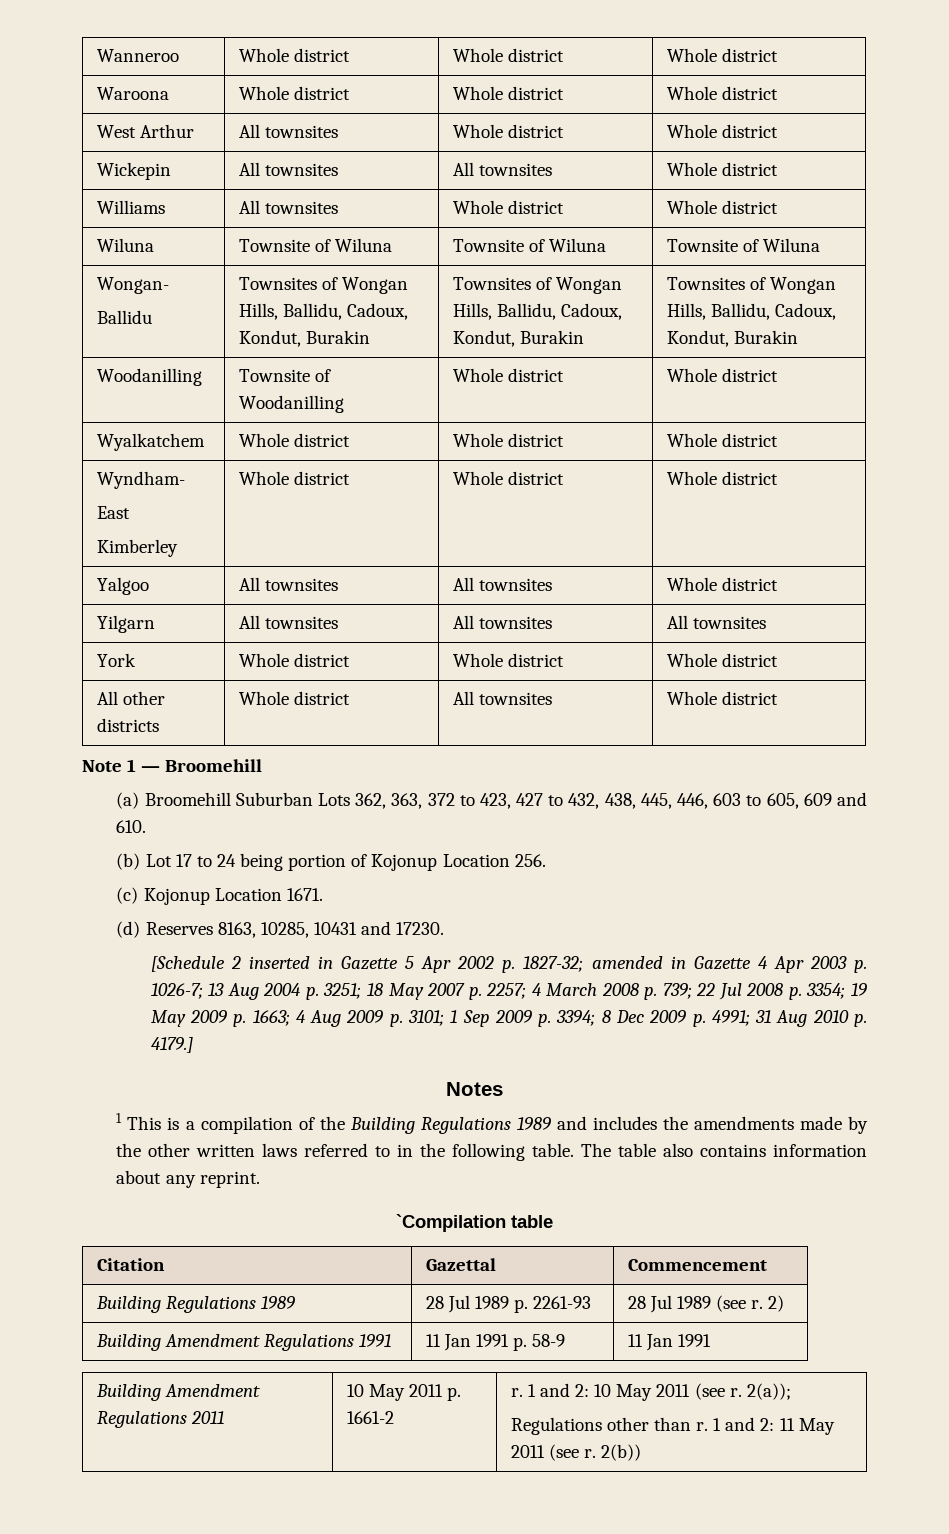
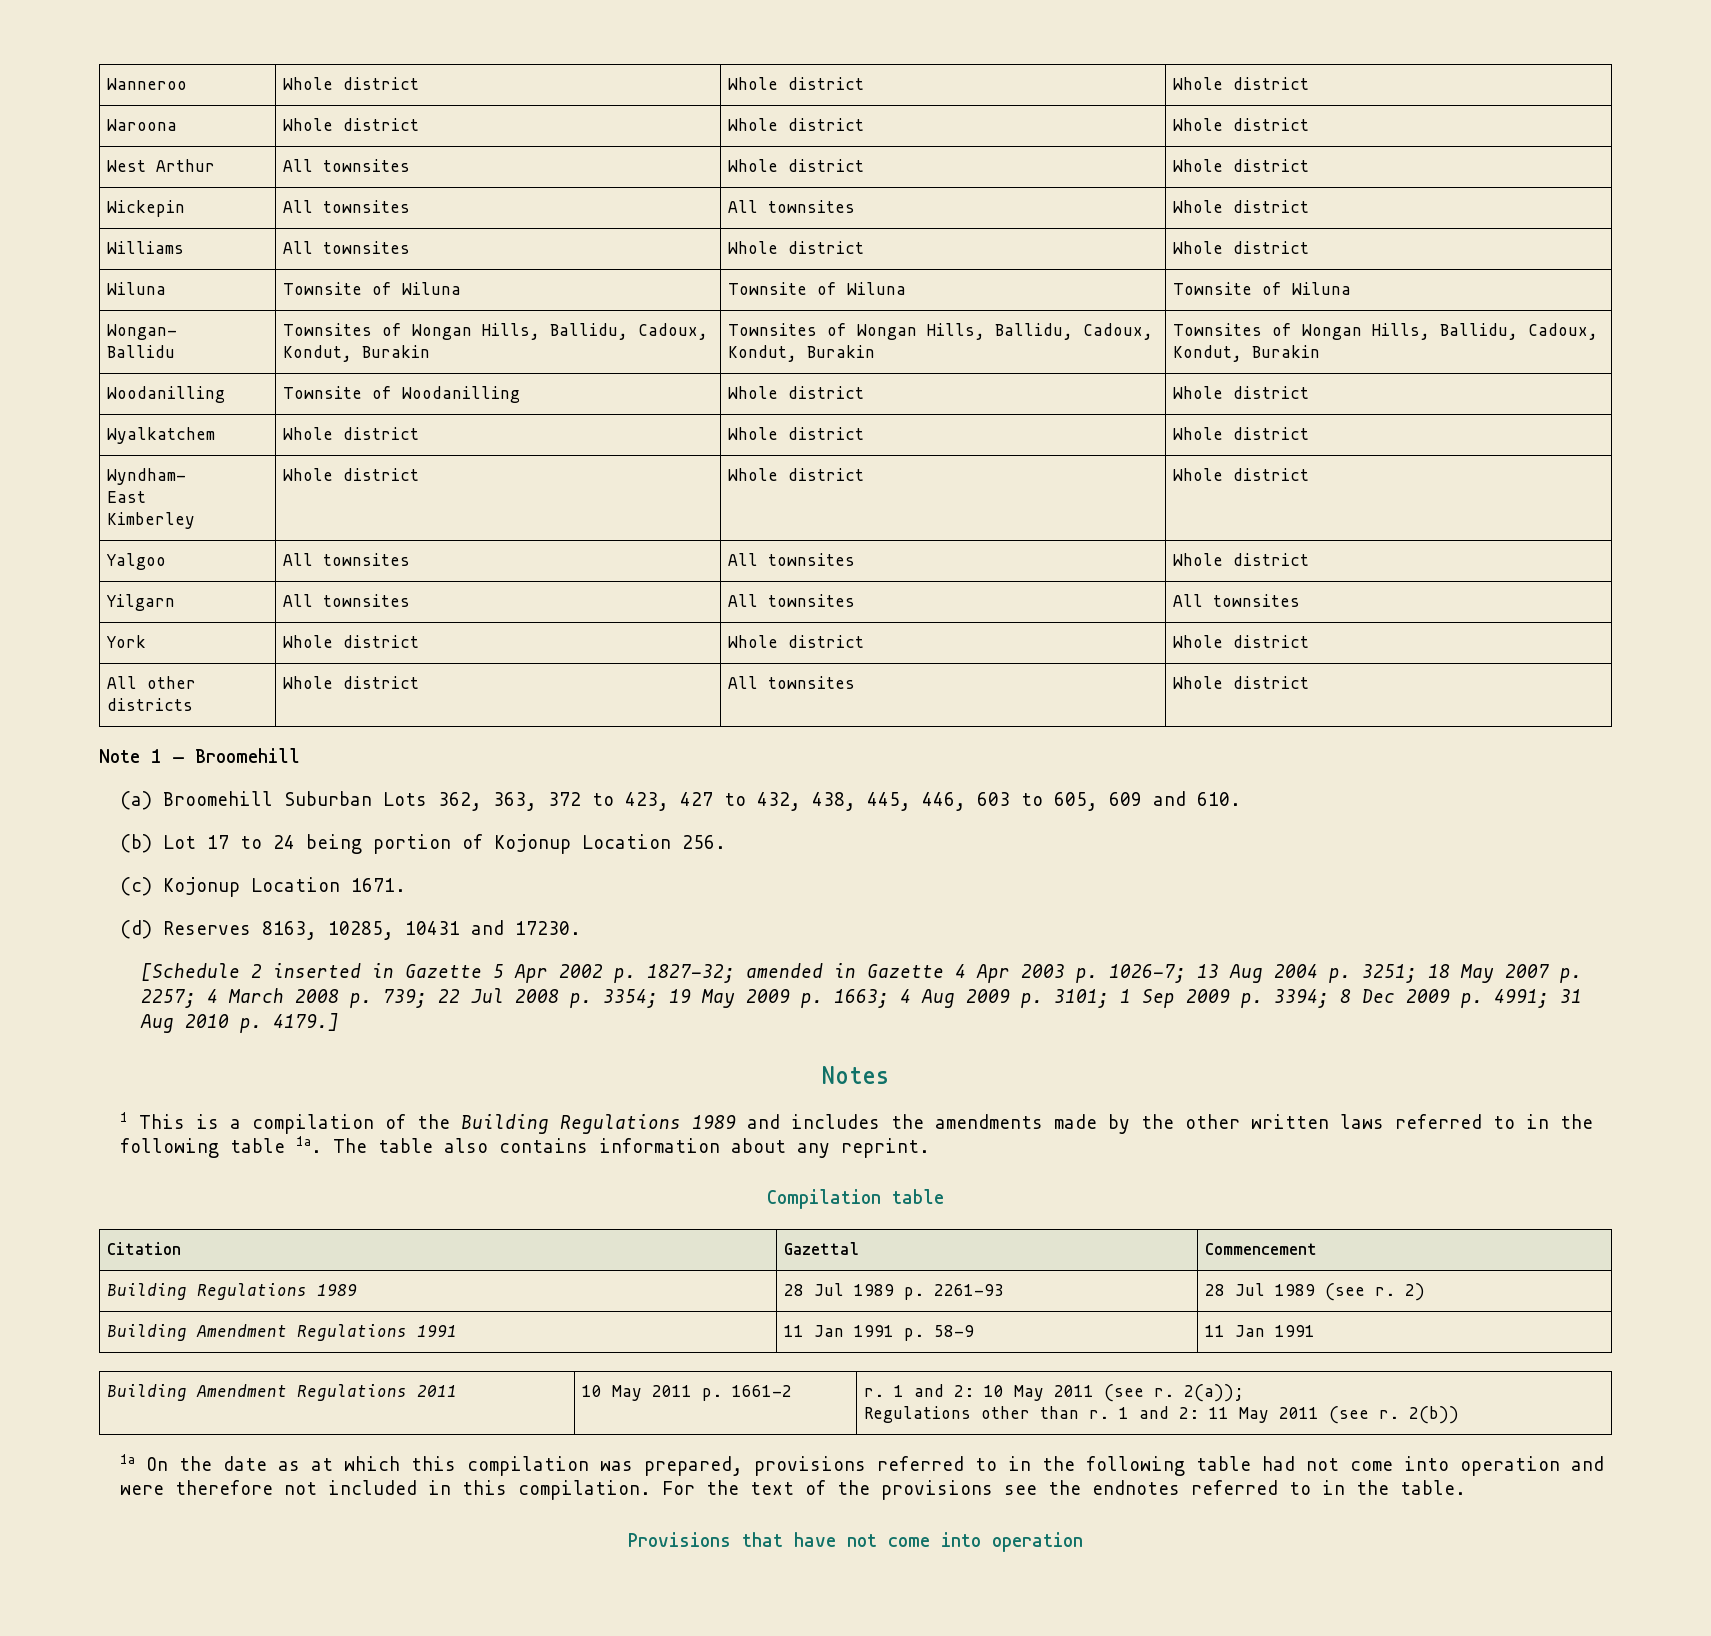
- 1 This is a compilation of the Building Regulations 1989 and includes the amendments made by the other written laws referred to in the following table.
+ 1 This is a compilation of the Building Regulations 1989 and includes the amendments made by the other written laws referred to in the following table 1a.
- `Compilation table
+ Compilation table
+ 1a On the date as at which this compilation was prepared, provisions referred to in the following table had not come into operation and were therefore not included in this compilation. For the text of the provisions see the endnotes referred to in the table.
+ Provisions that have not come into operation

